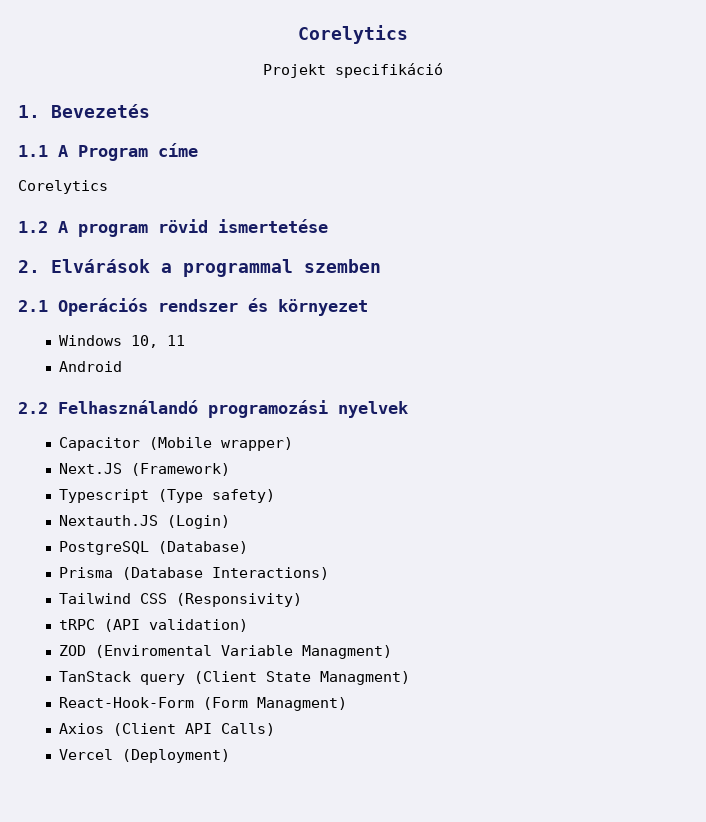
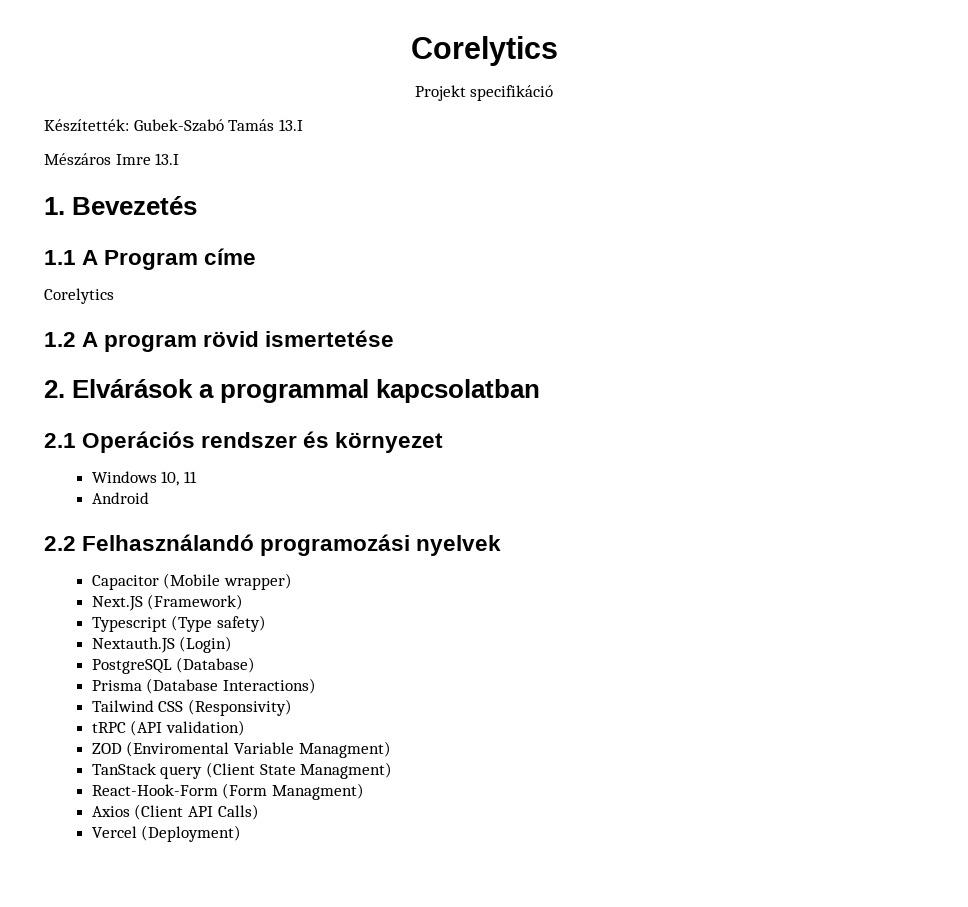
+ Készítették: Gubek-Szabó Tamás 13.I
+ Mészáros Imre 13.I
- 2. Elvárások a programmal szemben
+ 2. Elvárások a programmal kapcsolatban

